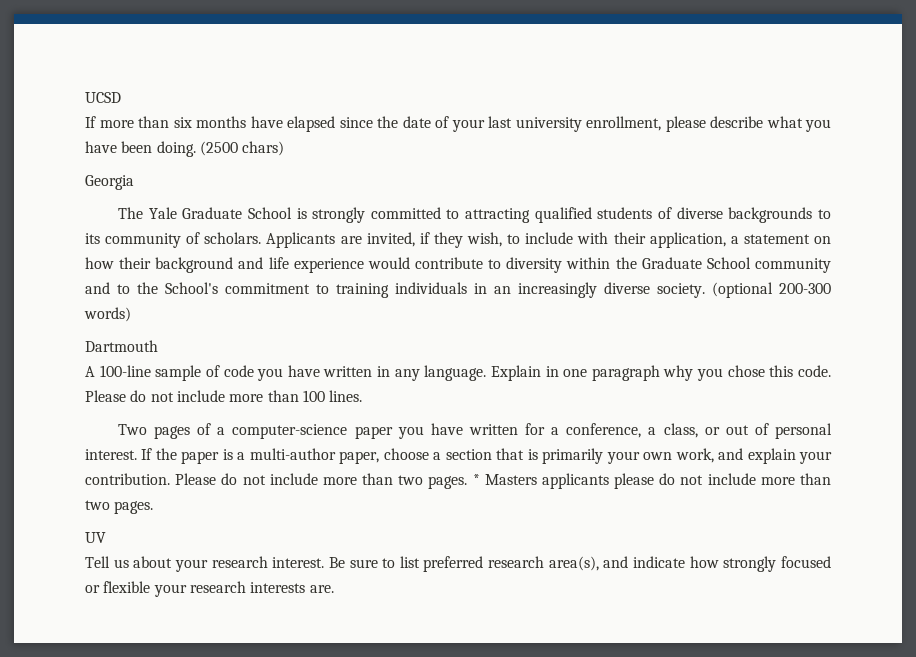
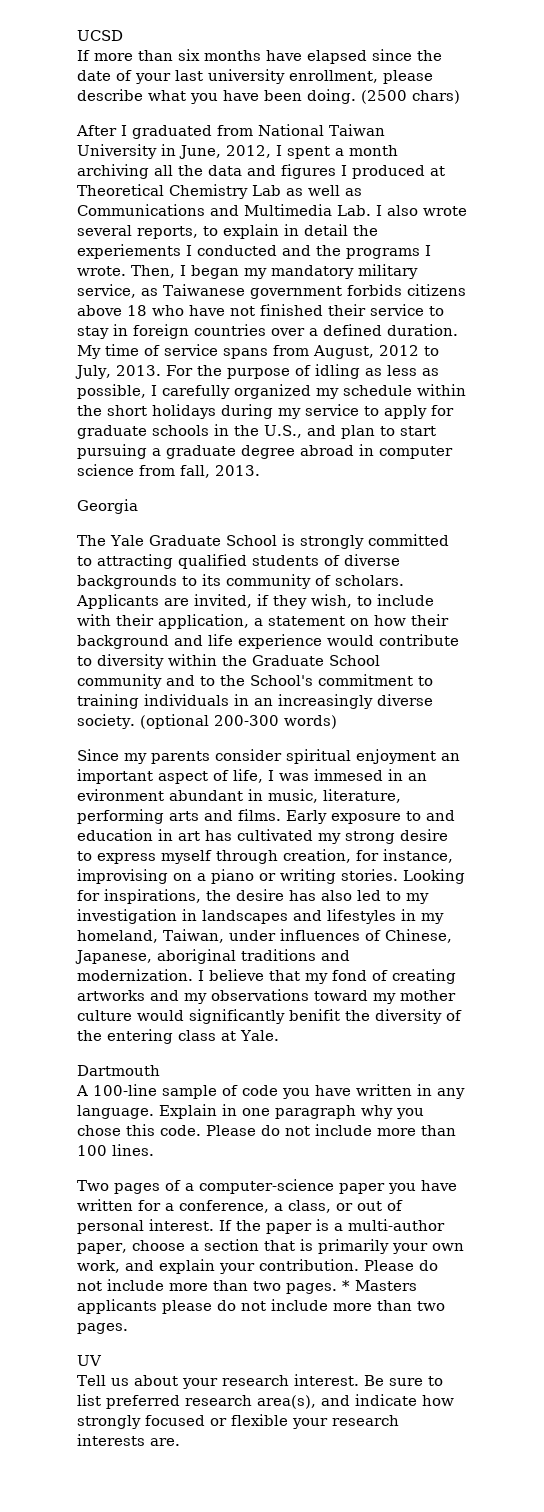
+ After I graduated from National Taiwan University in June, 2012, I spent a month archiving all the data and figures I produced at Theoretical Chemistry Lab as well as Communications and Multimedia Lab. I also wrote several reports, to explain in detail the experiements I conducted and the programs I wrote. Then, I began my mandatory military service, as Taiwanese government forbids citizens above 18 who have not finished their service to stay in foreign countries over a defined duration. My time of service spans from August, 2012 to July, 2013. For the purpose of idling as less as possible, I carefully organized my schedule within the short holidays during my service to apply for graduate schools in the U.S., and plan to start pursuing a graduate degree abroad in computer science from fall, 2013.
+ Since my parents consider spiritual enjoyment an important aspect of life, I was immesed in an evironment abundant in music, literature, performing arts and films. Early exposure to and education in art has cultivated my strong desire to express myself through creation, for instance, improvising on a piano or writing stories. Looking for inspirations, the desire has also led to my investigation in landscapes and lifestyles in my homeland, Taiwan, under influences of Chinese, Japanese, aboriginal traditions and modernization. I believe that my fond of creating artworks and my observations toward my mother culture would significantly benifit the diversity of the entering class at Yale.

